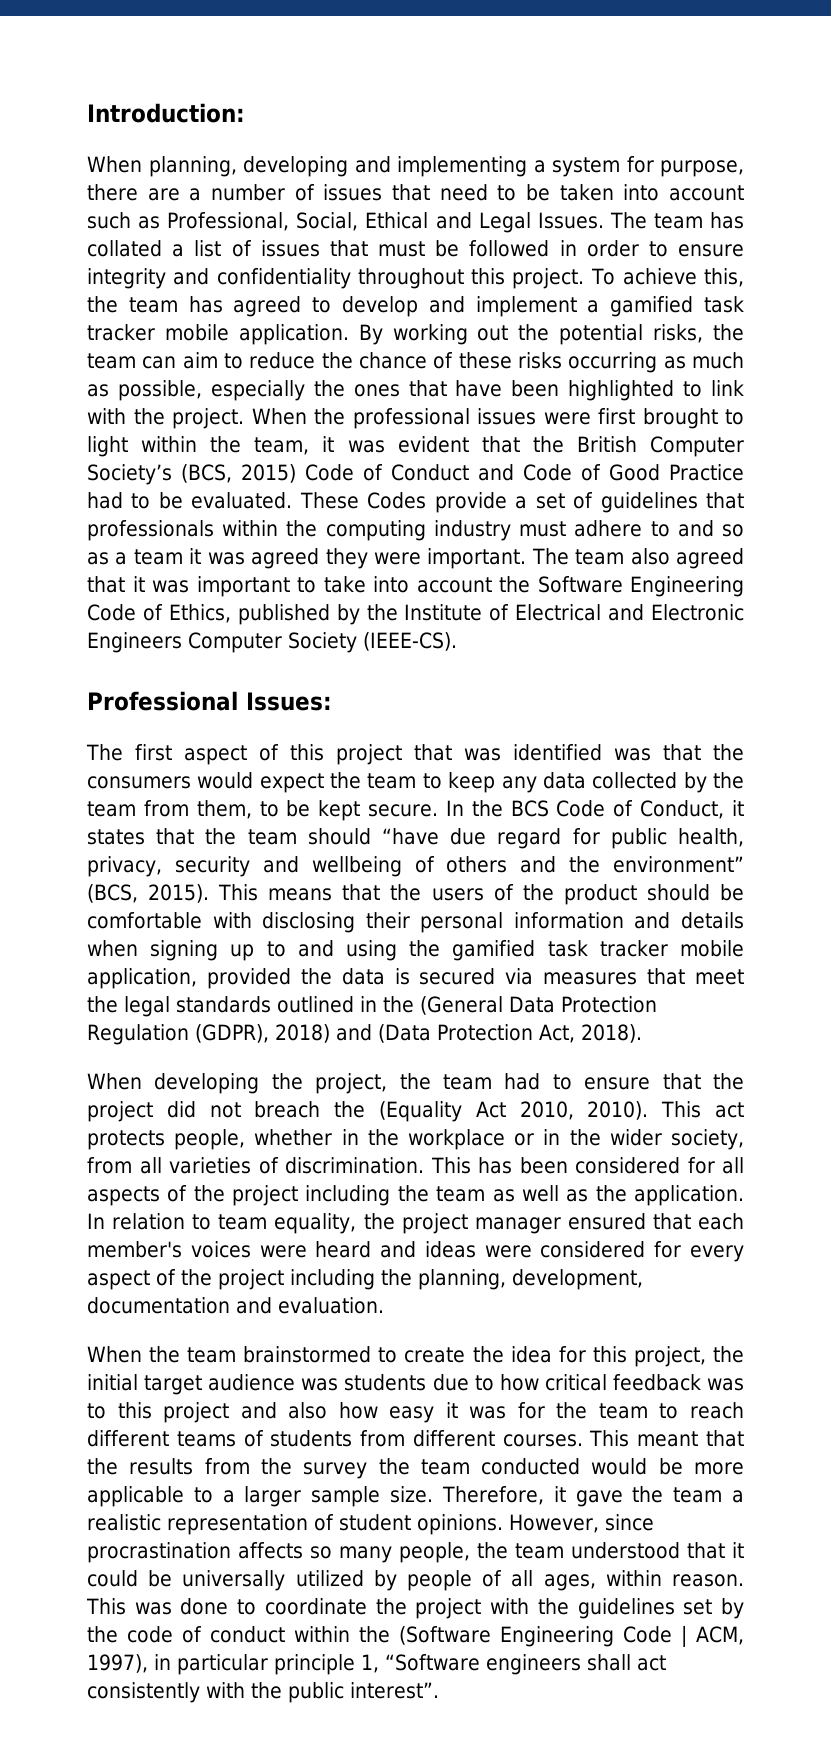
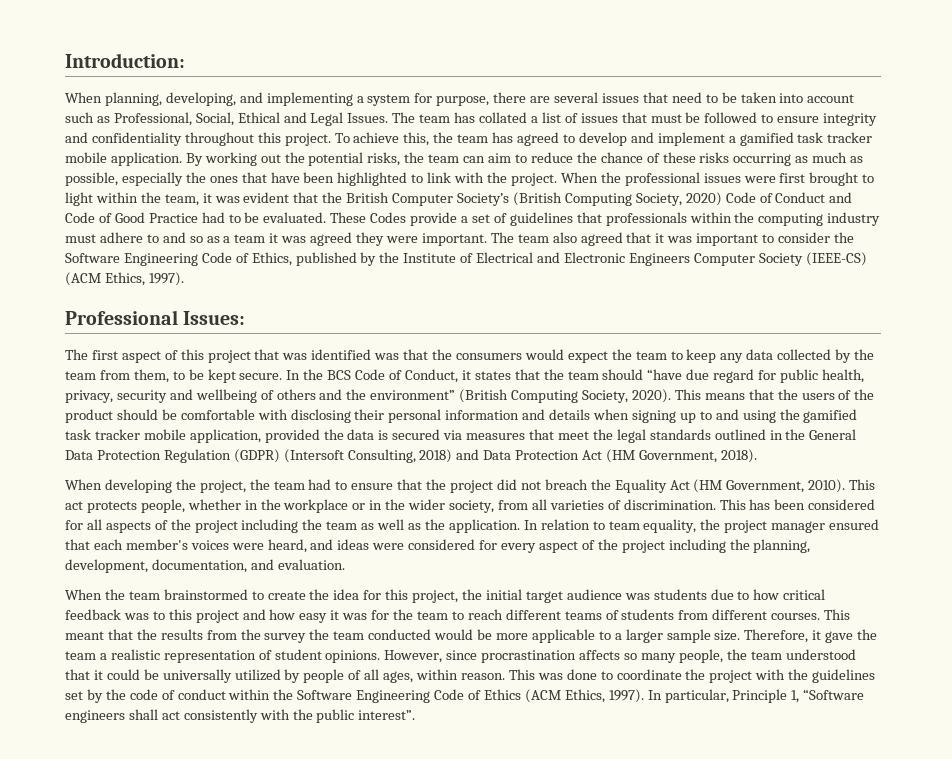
- When planning, developing and implementing a system for purpose, there are a number of issues that need to be taken into account such as Professional, Social, Ethical and Legal Issues.
+ When planning, developing, and implementing a system for purpose, there are several issues that need to be taken into account such as Professional, Social, Ethical and Legal Issues.
- The team has collated a list of issues that must be followed in order to ensure integrity and confidentiality throughout this project.
+ The team has collated a list of issues that must be followed to ensure integrity and confidentiality throughout this project.
- When the professional issues were first brought to light within the team, it was evident that the British Computer Society’s (BCS, 2015) Code of Conduct and Code of Good Practice had to be evaluated.
+ When the professional issues were first brought to light within the team, it was evident that the British Computer Society’s (British Computing Society, 2020) Code of Conduct and Code of Good Practice had to be evaluated.
- The team also agreed that it was important to take into account the Software Engineering Code of Ethics, published by the Institute of Electrical and Electronic Engineers Computer Society (IEEE-CS).
+ The team also agreed that it was important to consider the Software Engineering Code of Ethics, published by the Institute of Electrical and Electronic Engineers Computer Society (IEEE-CS) (ACM Ethics, 1997).
- In the BCS Code of Conduct, it states that the team should “have due regard for public health, privacy, security and wellbeing of others and the environment” (BCS, 2015).
+ In the BCS Code of Conduct, it states that the team should “have due regard for public health, privacy, security and wellbeing of others and the environment” (British Computing Society, 2020).
- This means that the users of the product should be comfortable with disclosing their personal information and details when signing up to and using the gamified task tracker mobile application, provided the data is secured via measures that meet the legal standards outlined in the (General Data Protection Regulation (GDPR), 2018) and (Data Protection Act, 2018).
+ This means that the users of the product should be comfortable with disclosing their personal information and details when signing up to and using the gamified task tracker mobile application, provided the data is secured via measures that meet the legal standards outlined in the General Data Protection Regulation (GDPR) (Intersoft Consulting, 2018) and Data Protection Act (HM Government, 2018).
- When developing the project, the team had to ensure that the project did not breach the (Equality Act 2010, 2010).
+ When developing the project, the team had to ensure that the project did not breach the Equality Act (HM Government, 2010).
- In relation to team equality, the project manager ensured that each member's voices were heard and ideas were considered for every aspect of the project including the planning, development, documentation and evaluation.
+ In relation to team equality, the project manager ensured that each member's voices were heard, and ideas were considered for every aspect of the project including the planning, development, documentation, and evaluation.
- When the team brainstormed to create the idea for this project, the initial target audience was students due to how critical feedback was to this project and also how easy it was for the team to reach different teams of students from different courses.
+ When the team brainstormed to create the idea for this project, the initial target audience was students due to how critical feedback was to this project and how easy it was for the team to reach different teams of students from different courses.
- This was done to coordinate the project with the guidelines set by the code of conduct within the (Software Engineering Code | ACM, 1997), in particular principle 1, “Software engineers shall act consistently with the public interest”.
+ This was done to coordinate the project with the guidelines set by the code of conduct within the Software Engineering Code of Ethics (ACM Ethics, 1997). In particular, Principle 1, “Software engineers shall act consistently with the public interest”.

